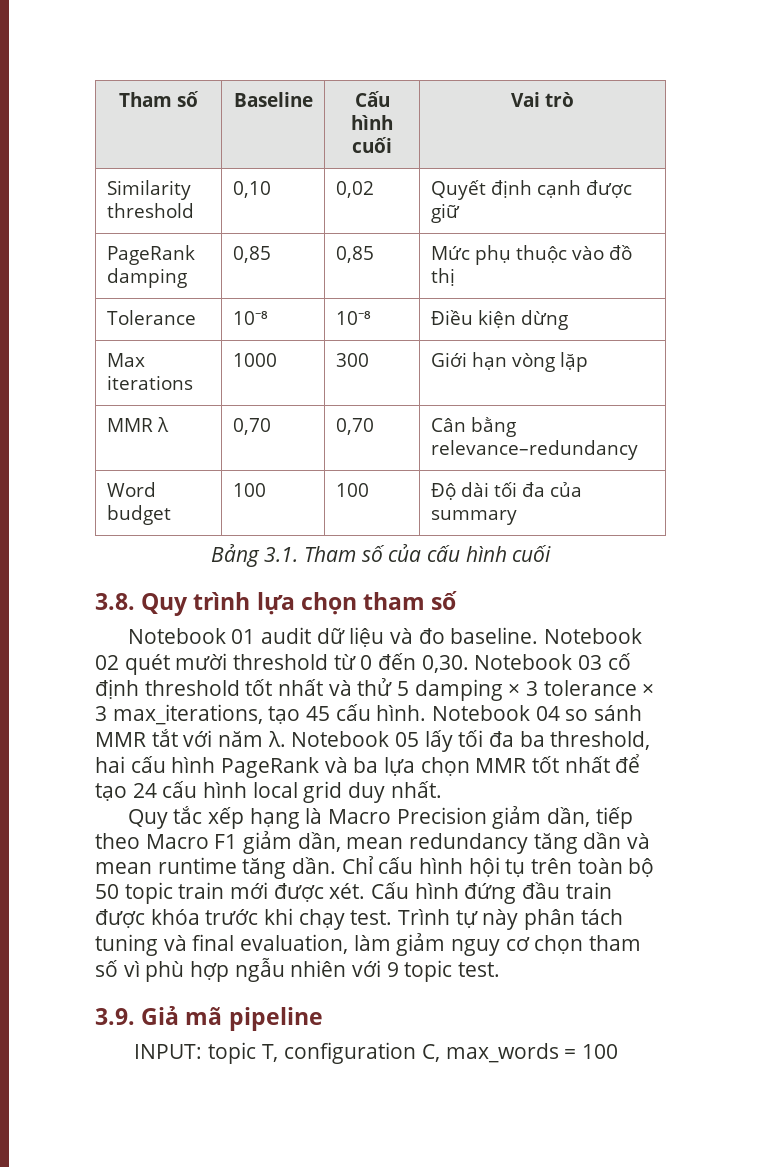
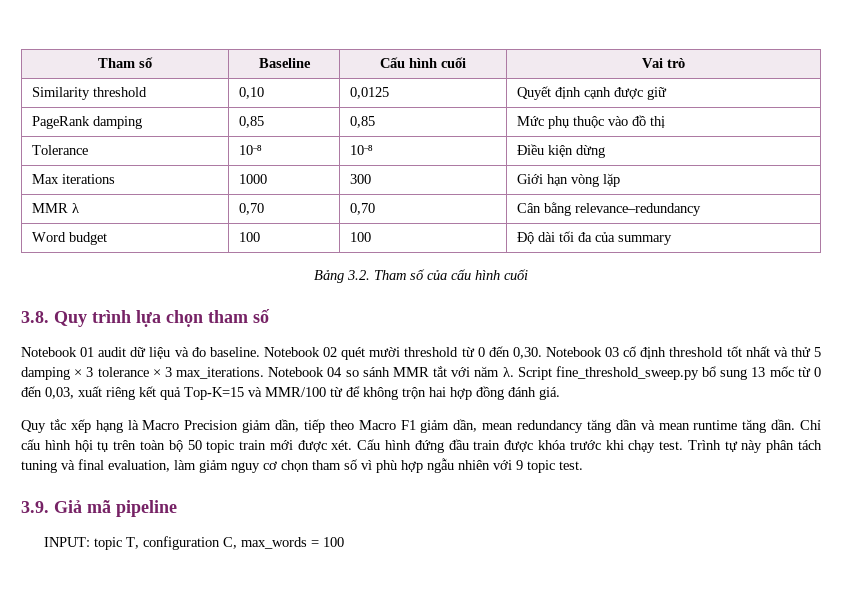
- Similarity threshold | 0,10 | 0,02 | Quyết định cạnh được giữ
+ Similarity threshold | 0,10 | 0,0125 | Quyết định cạnh được giữ
- Bảng 3.1. Tham số của cấu hình cuối
+ Bảng 3.2. Tham số của cấu hình cuối
- Notebook 03 cố định threshold tốt nhất và thử 5 damping × 3 tolerance × 3 max_iterations, tạo 45 cấu hình.
+ Notebook 03 cố định threshold tốt nhất và thử 5 damping × 3 tolerance × 3 max_iterations.
- Notebook 05 lấy tối đa ba threshold, hai cấu hình PageRank và ba lựa chọn MMR tốt nhất để tạo 24 cấu hình local grid duy nhất.
+ Script fine_threshold_sweep.py bổ sung 13 mốc từ 0 đến 0,03, xuất riêng kết quả Top-K=15 và MMR/100 từ để không trộn hai hợp đồng đánh giá.

